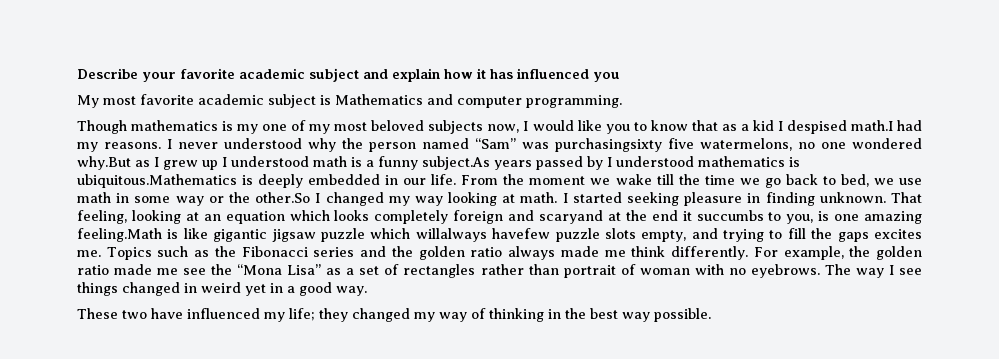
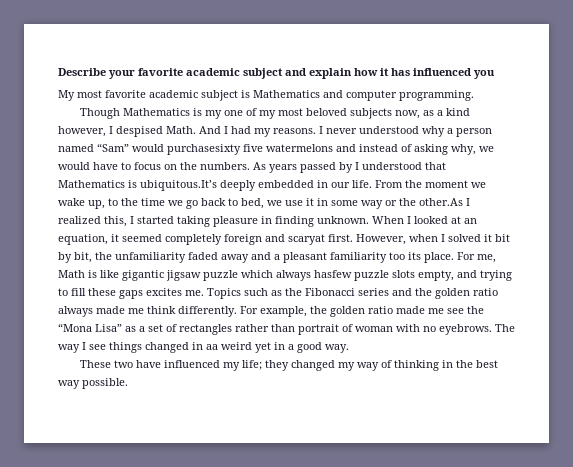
- Though mathematics is my one of my most beloved subjects now, I would like you to know that as a kid I despised math.I had my reasons.
+ Though Mathematics is my one of my most beloved subjects now, as a kind however, I despised Math. And I had my reasons.
- I never understood why the person named “Sam” was purchasingsixty five watermelons, no one wondered why.But as I grew up I understood math is a funny subject.As years passed by I understood mathematics is ubiquitous.Mathematics is deeply embedded in our life.
+ I never understood why a person named “Sam” would purchasesixty five watermelons and instead of asking why, we would have to focus on the numbers. As years passed by I understood that Mathematics is ubiquitous.It’s deeply embedded in our life.
- From the moment we wake till the time we go back to bed, we use math in some way or the other.So I changed my way looking at math. I started seeking pleasure in finding unknown.
+ From the moment we wake up, to the time we go back to bed, we use it in some way or the other.As I realized this, I started taking pleasure in finding unknown.
- That feeling, looking at an equation which looks completely foreign and scaryand at the end it succumbs to you, is one amazing feeling.Math is like gigantic jigsaw puzzle which willalways havefew puzzle slots empty, and trying to fill the gaps excites me.
+ When I looked at an equation, it seemed completely foreign and scaryat first. However, when I solved it bit by bit, the unfamiliarity faded away and a pleasant familiarity too its place. For me, Math is like gigantic jigsaw puzzle which always hasfew puzzle slots empty, and trying to fill these gaps excites me.
- The way I see things changed in weird yet in a good way.
+ The way I see things changed in aa weird yet in a good way.

